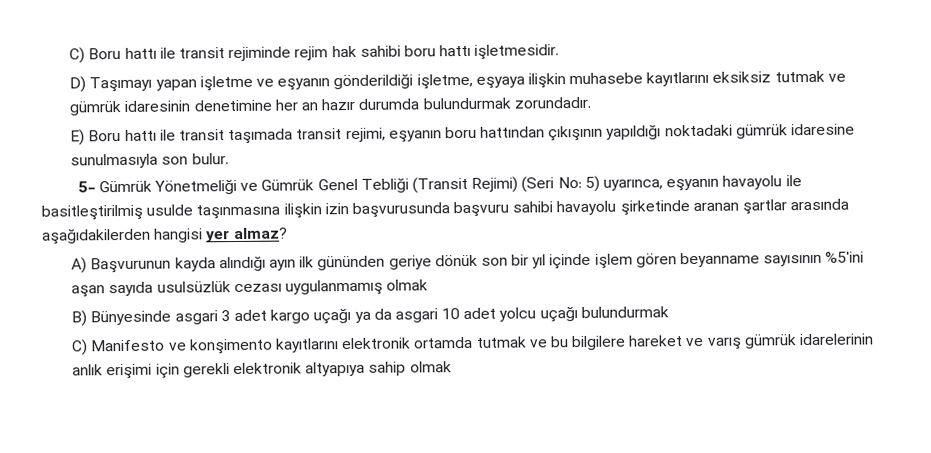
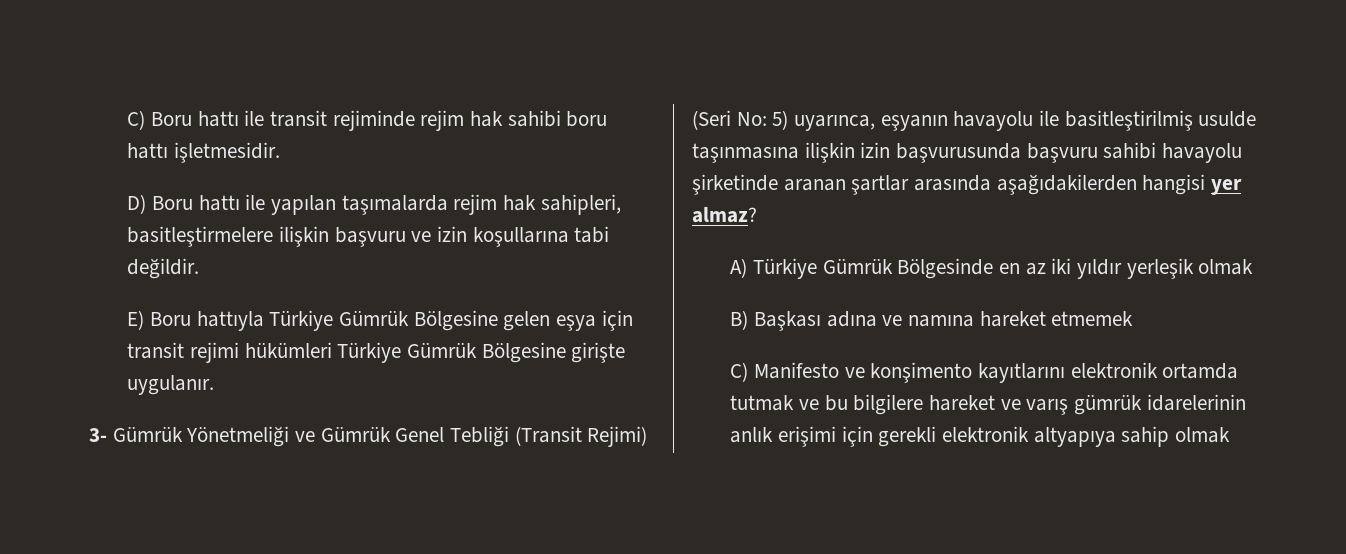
- D) Taşımayı yapan işletme ve eşyanın gönderildiği işletme, eşyaya ilişkin muhasebe kayıtlarını eksiksiz tutmak ve gümrük idaresinin denetimine her an hazır durumda bulundurmak zorundadır.
- E) Boru hattı ile transit taşımada transit rejimi, eşyanın boru hattından çıkışının yapıldığı noktadaki gümrük idaresine sunulmasıyla son bulur.
- 5- Gümrük Yönetmeliği ve Gümrük Genel Tebliği (Transit Rejimi) (Seri No: 5) uyarınca, eşyanın havayolu ile basitleştirilmiş usulde taşınmasına ilişkin izin başvurusunda başvuru sahibi havayolu şirketinde aranan şartlar arasında aşağıdakilerden hangisi yer almaz?
+ D) Boru hattı ile yapılan taşımalarda rejim hak sahipleri, basitleştirmelere ilişkin başvuru ve izin koşullarına tabi değildir.
+ E) Boru hattıyla Türkiye Gümrük Bölgesine gelen eşya için transit rejimi hükümleri Türkiye Gümrük Bölgesine girişte uygulanır.
+ 3- Gümrük Yönetmeliği ve Gümrük Genel Tebliği (Transit Rejimi) (Seri No: 5) uyarınca, eşyanın havayolu ile basitleştirilmiş usulde taşınmasına ilişkin izin başvurusunda başvuru sahibi havayolu şirketinde aranan şartlar arasında aşağıdakilerden hangisi yer almaz?
- A) Başvurunun kayda alındığı ayın ilk gününden geriye dönük son bir yıl içinde işlem gören beyanname sayısının %5'ini aşan sayıda usulsüzlük cezası uygulanmamış olmak
- B) Bünyesinde asgari 3 adet kargo uçağı ya da asgari 10 adet yolcu uçağı bulundurmak
+ A) Türkiye Gümrük Bölgesinde en az iki yıldır yerleşik olmak
+ B) Başkası adına ve namına hareket etmemek

